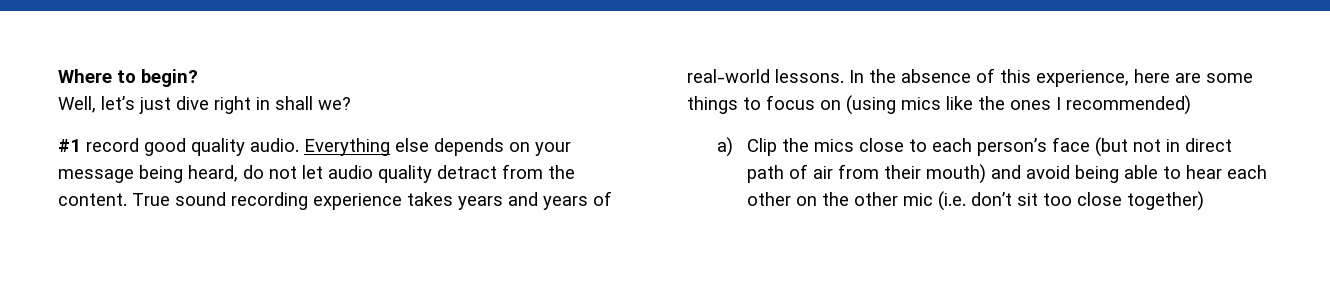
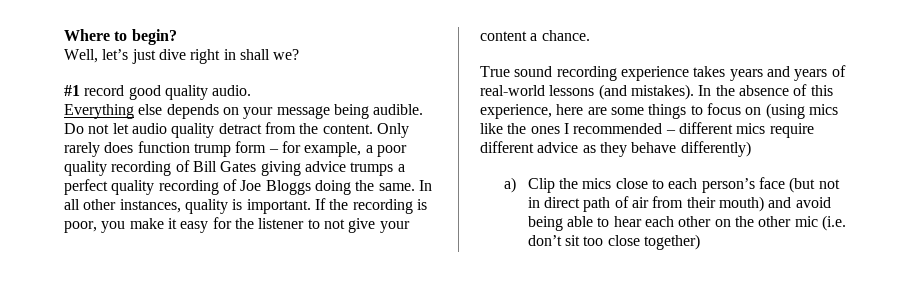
- #1 record good quality audio. Everything else depends on your message being heard, do not let audio quality detract from the content. True sound recording experience takes years and years of real-world lessons.
+ #1 record good quality audio.
+ Everything else depends on your message being audible. Do not let audio quality detract from the content. Only rarely does function trump form – for example, a poor quality recording of Bill Gates giving advice trumps a perfect quality recording of Joe Bloggs doing the same. In all other instances, quality is important. If the recording is poor, you make it easy for the listener to not give your content a chance.
+ True sound recording experience takes years and years of real-world lessons (and mistakes).
- In the absence of this experience, here are some things to focus on (using mics like the ones I recommended)
+ In the absence of this experience, here are some things to focus on (using mics like the ones I recommended – different mics require different advice as they behave differently)

